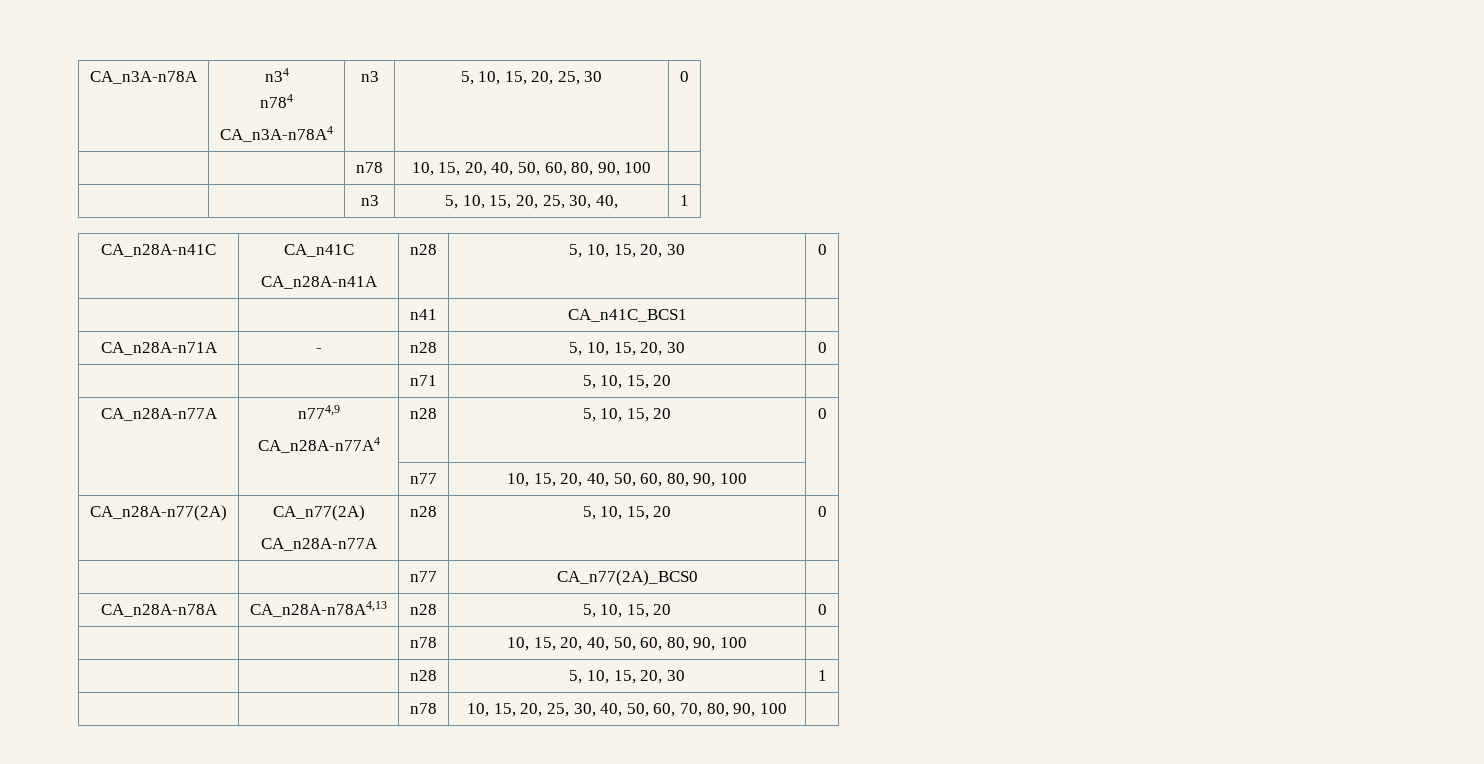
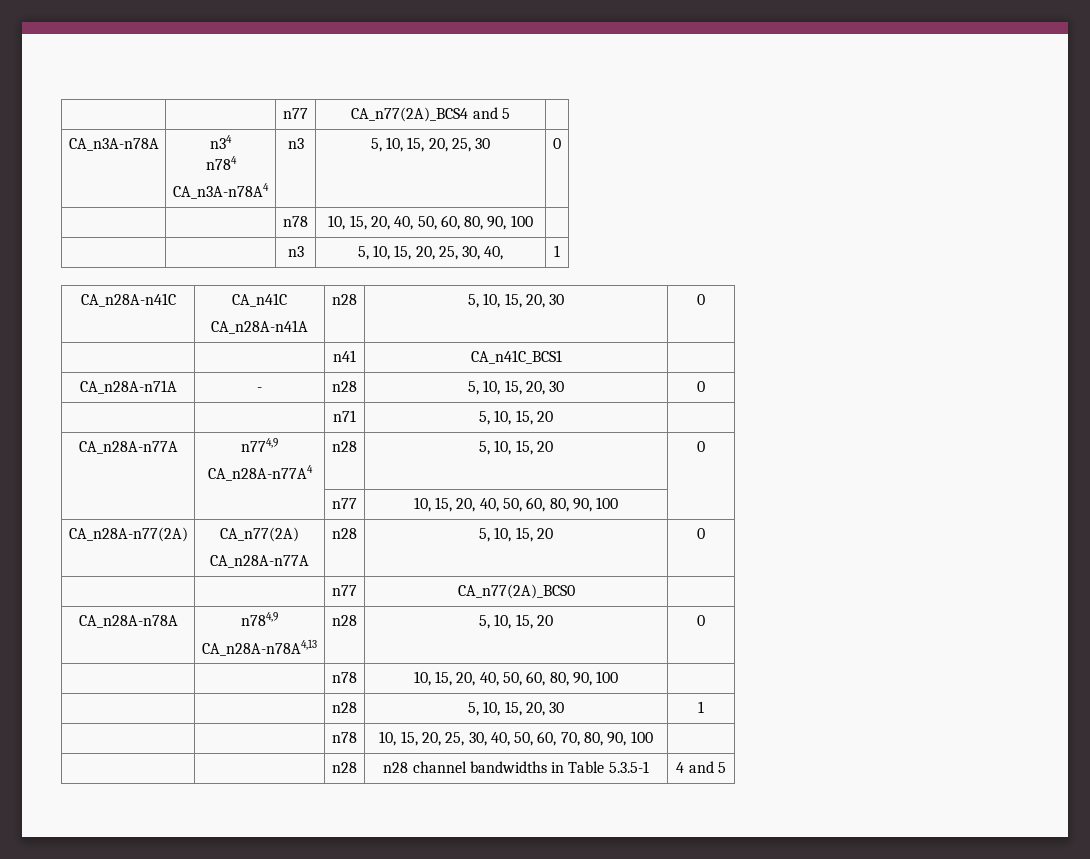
+ | | n77 | CA_n77(2A)_BCS4 and 5 |
- CA_n28A-n78A | CA_n28A-n78A4,13 | n28 | 5, 10, 15, 20 | 0
+ CA_n28A-n78A | n784,9
+ CA_n28A-n78A4,13 | n28 | 5, 10, 15, 20 | 0
+ | | n28 | n28 channel bandwidths in Table 5.3.5-1 | 4 and 5

